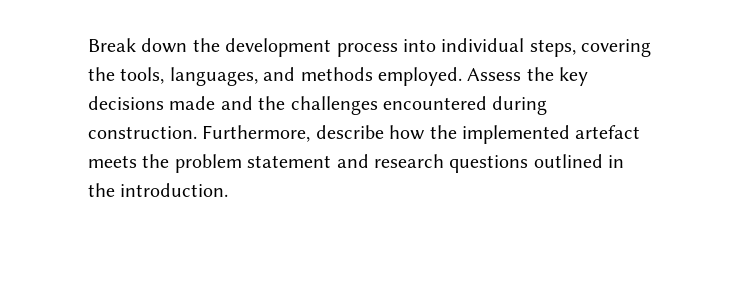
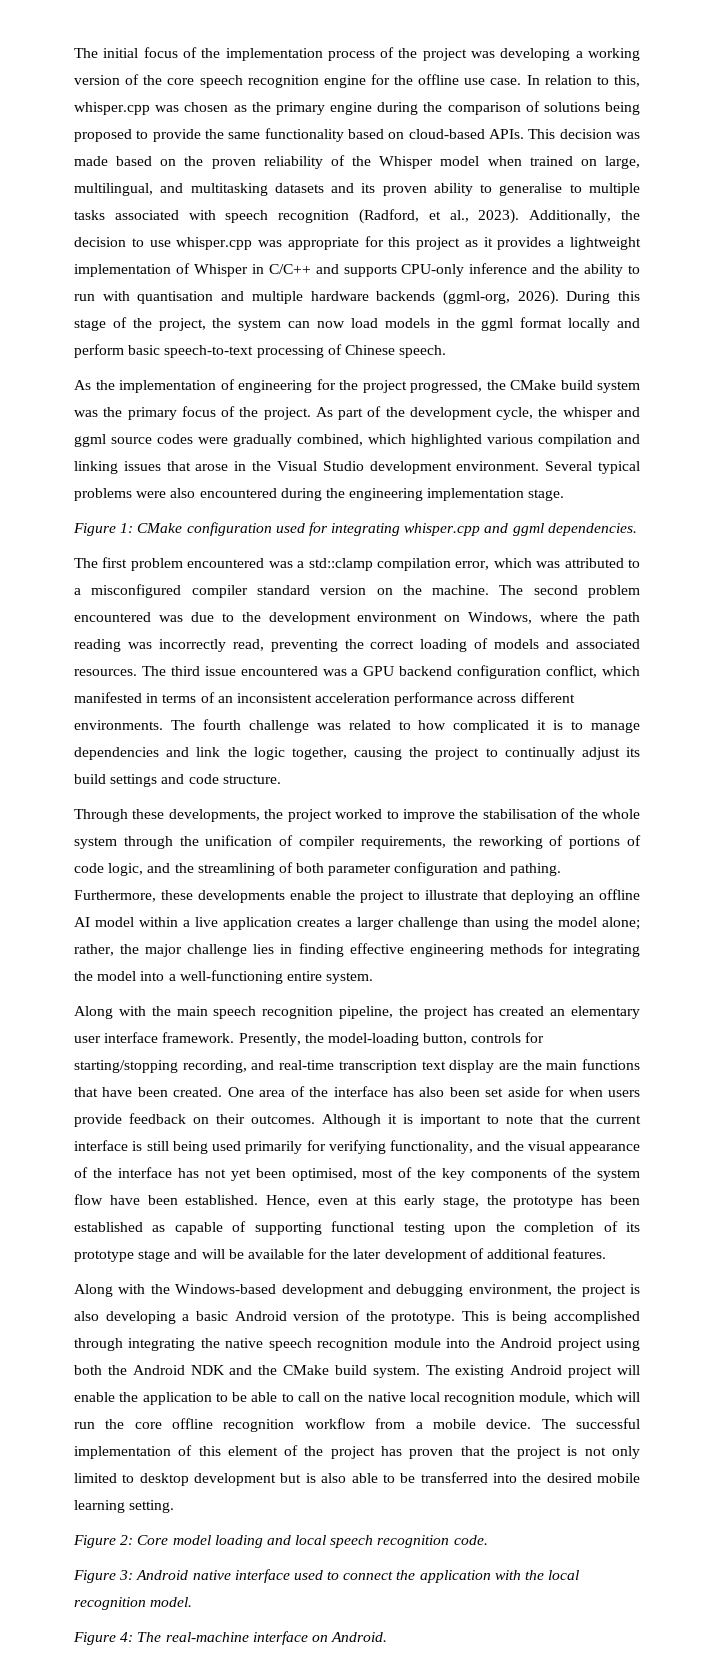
- Break down the development process into individual steps, covering the tools, languages, and methods employed. Assess the key decisions made and the challenges encountered during construction. Furthermore, describe how the implemented artefact meets the problem statement and research questions outlined in the introduction.
+ The initial focus of the implementation process of the project was developing a working version of the core speech recognition engine for the offline use case. In relation to this, whisper.cpp was chosen as the primary engine during the comparison of solutions being proposed to provide the same functionality based on cloud-based APIs. This decision was made based on the proven reliability of the Whisper model when trained on large, multilingual, and multitasking datasets and its proven ability to generalise to multiple tasks associated with speech recognition (Radford, et al., 2023). Additionally, the decision to use whisper.cpp was appropriate for this project as it provides a lightweight implementation of Whisper in C/C++ and supports CPU-only inference and the ability to run with quantisation and multiple hardware backends (ggml-org, 2026). During this stage of the project, the system can now load models in the ggml format locally and perform basic speech-to-text processing of Chinese speech.
+ As the implementation of engineering for the project progressed, the CMake build system was the primary focus of the project. As part of the development cycle, the whisper and ggml source codes were gradually combined, which highlighted various compilation and linking issues that arose in the Visual Studio development environment. Several typical problems were also encountered during the engineering implementation stage.
+ Figure 1: CMake configuration used for integrating whisper.cpp and ggml dependencies.
+ The first problem encountered was a std::clamp compilation error, which was attributed to a misconfigured compiler standard version on the machine. The second problem encountered was due to the development environment on Windows, where the path reading was incorrectly read, preventing the correct loading of models and associated resources. The third issue encountered was a GPU backend configuration conflict, which manifested in terms of an inconsistent acceleration performance across different environments. The fourth challenge was related to how complicated it is to manage dependencies and link the logic together, causing the project to continually adjust its build settings and code structure.
+ Through these developments, the project worked to improve the stabilisation of the whole system through the unification of compiler requirements, the reworking of portions of code logic, and the streamlining of both parameter configuration and pathing. Furthermore, these developments enable the project to illustrate that deploying an offline AI model within a live application creates a larger challenge than using the model alone; rather, the major challenge lies in finding effective engineering methods for integrating the model into a well-functioning entire system.
+ Along with the main speech recognition pipeline, the project has created an elementary user interface framework. Presently, the model-loading button, controls for starting/stopping recording, and real-time transcription text display are the main functions that have been created. One area of the interface has also been set aside for when users provide feedback on their outcomes. Although it is important to note that the current interface is still being used primarily for verifying functionality, and the visual appearance of the interface has not yet been optimised, most of the key components of the system flow have been established. Hence, even at this early stage, the prototype has been established as capable of supporting functional testing upon the completion of its prototype stage and will be available for the later development of additional features.
+ Along with the Windows-based development and debugging environment, the project is also developing a basic Android version of the prototype. This is being accomplished through integrating the native speech recognition module into the Android project using both the Android NDK and the CMake build system. The existing Android project will enable the application to be able to call on the native local recognition module, which will run the core offline recognition workflow from a mobile device. The successful implementation of this element of the project has proven that the project is not only limited to desktop development but is also able to be transferred into the desired mobile learning setting.
+ Figure 2: Core model loading and local speech recognition code.
+ Figure 3: Android native interface used to connect the application with the local recognition model.
+ Figure 4: The real-machine interface on Android.

